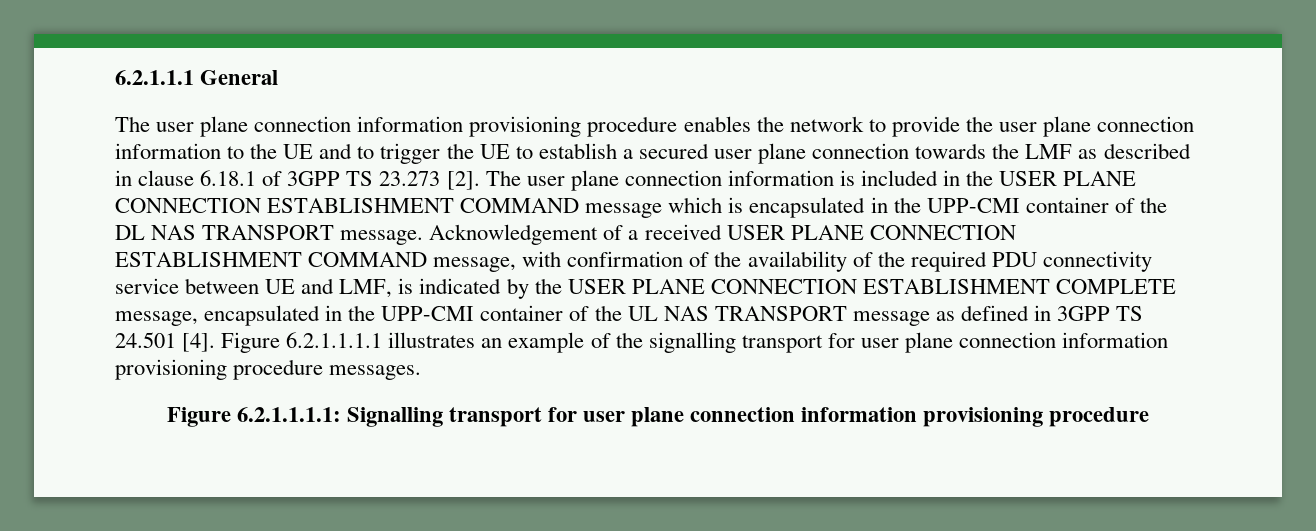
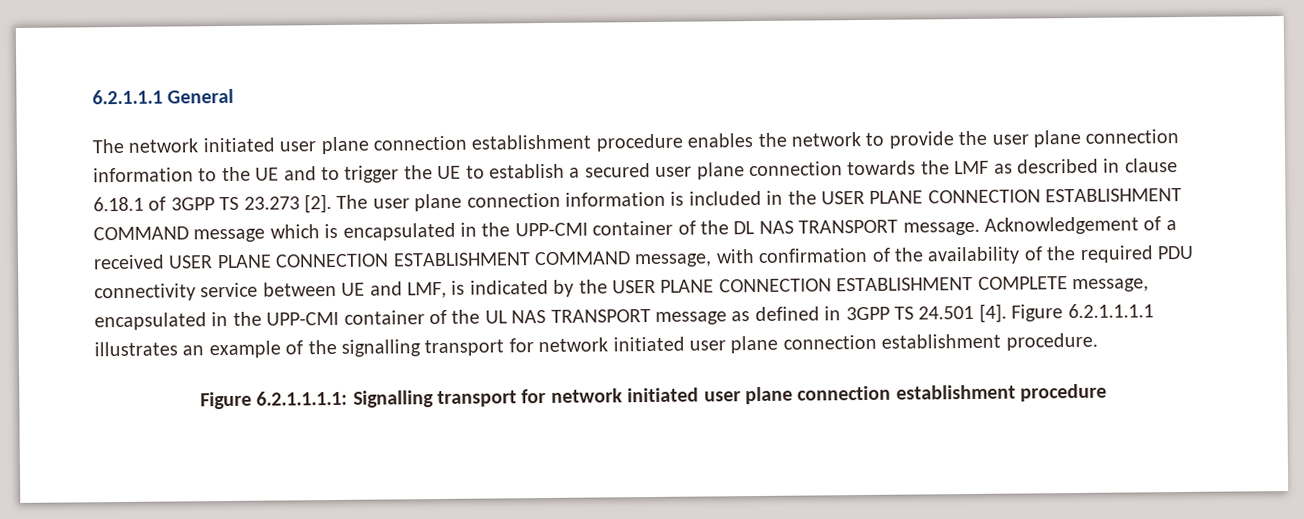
- The user plane connection information provisioning procedure enables the network to provide the user plane connection information to the UE and to trigger the UE to establish a secured user plane connection towards the LMF as described in clause 6.18.1 of 3GPP TS 23.273 [2].
+ The network initiated user plane connection establishment procedure enables the network to provide the user plane connection information to the UE and to trigger the UE to establish a secured user plane connection towards the LMF as described in clause 6.18.1 of 3GPP TS 23.273 [2].
- Figure 6.2.1.1.1.1 illustrates an example of the signalling transport for user plane connection information provisioning procedure messages.
+ Figure 6.2.1.1.1.1 illustrates an example of the signalling transport for network initiated user plane connection establishment procedure.
- Figure 6.2.1.1.1.1: Signalling transport for user plane connection information provisioning procedure
+ Figure 6.2.1.1.1.1: Signalling transport for network initiated user plane connection establishment procedure

